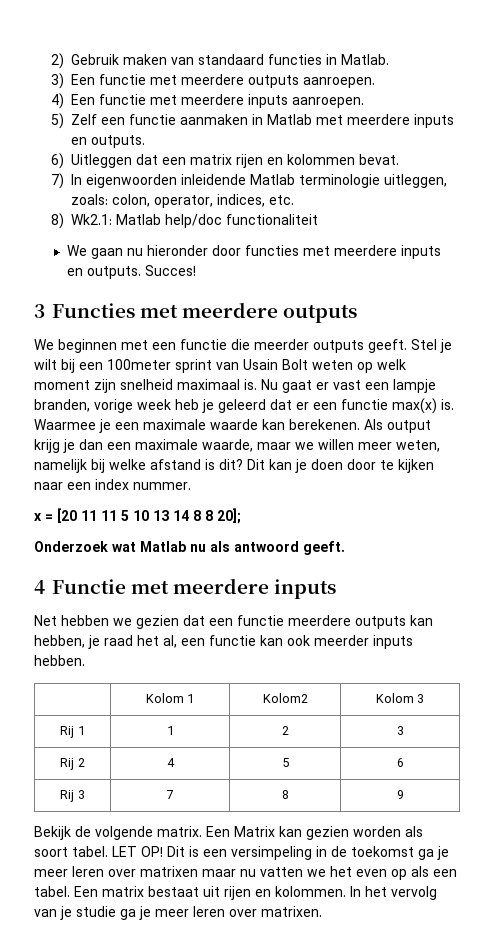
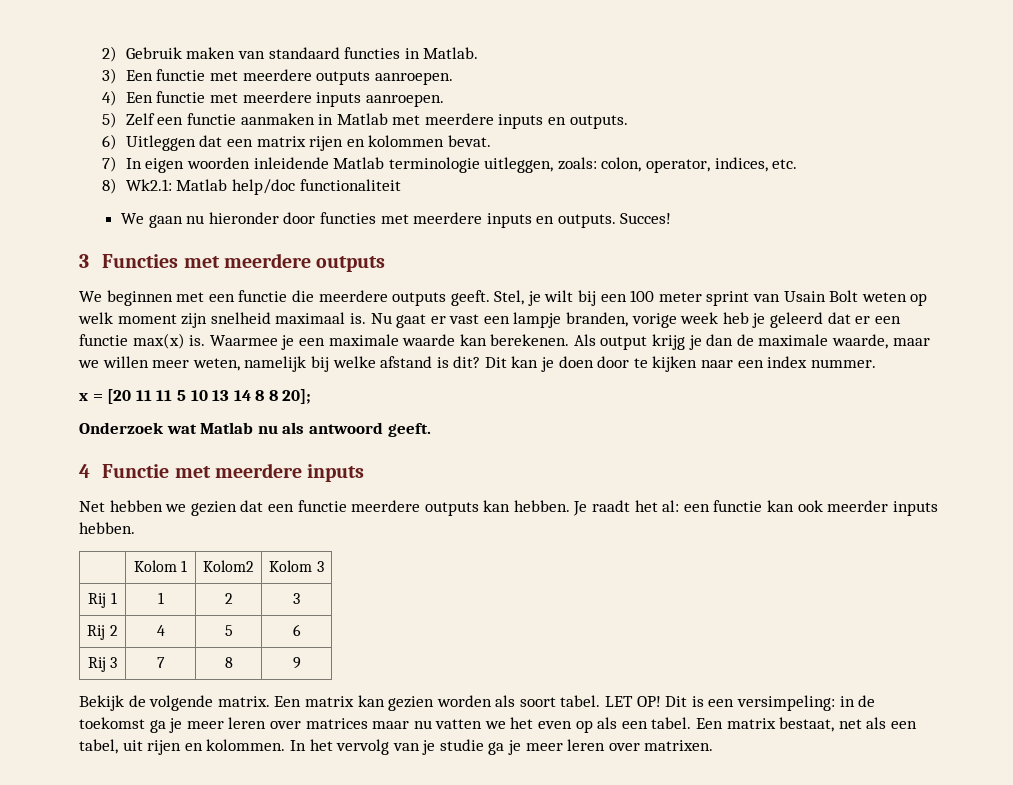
- 7) In eigenwoorden inleidende Matlab terminologie uitleggen, zoals: colon, operator, indices, etc.
+ 7) In eigen woorden inleidende Matlab terminologie uitleggen, zoals: colon, operator, indices, etc.
- We beginnen met een functie die meerder outputs geeft.
+ We beginnen met een functie die meerdere outputs geeft.
- Stel je wilt bij een 100meter sprint van Usain Bolt weten op welk moment zijn snelheid maximaal is.
+ Stel, je wilt bij een 100 meter sprint van Usain Bolt weten op welk moment zijn snelheid maximaal is.
- Als output krijg je dan een maximale waarde, maar we willen meer weten, namelijk bij welke afstand is dit?
+ Als output krijg je dan de maximale waarde, maar we willen meer weten, namelijk bij welke afstand is dit?
- Net hebben we gezien dat een functie meerdere outputs kan hebben, je raad het al, een functie kan ook meerder inputs hebben.
+ Net hebben we gezien dat een functie meerdere outputs kan hebben. Je raadt het al: een functie kan ook meerder inputs hebben.
- Een Matrix kan gezien worden als soort tabel.
+ Een matrix kan gezien worden als soort tabel.
- Dit is een versimpeling in de toekomst ga je meer leren over matrixen maar nu vatten we het even op als een tabel.
+ Dit is een versimpeling: in de toekomst ga je meer leren over matrices maar nu vatten we het even op als een tabel.
- Een matrix bestaat uit rijen en kolommen.
+ Een matrix bestaat, net als een tabel, uit rijen en kolommen.

